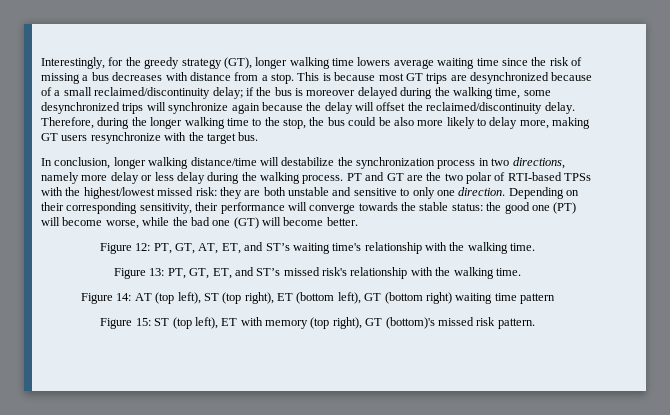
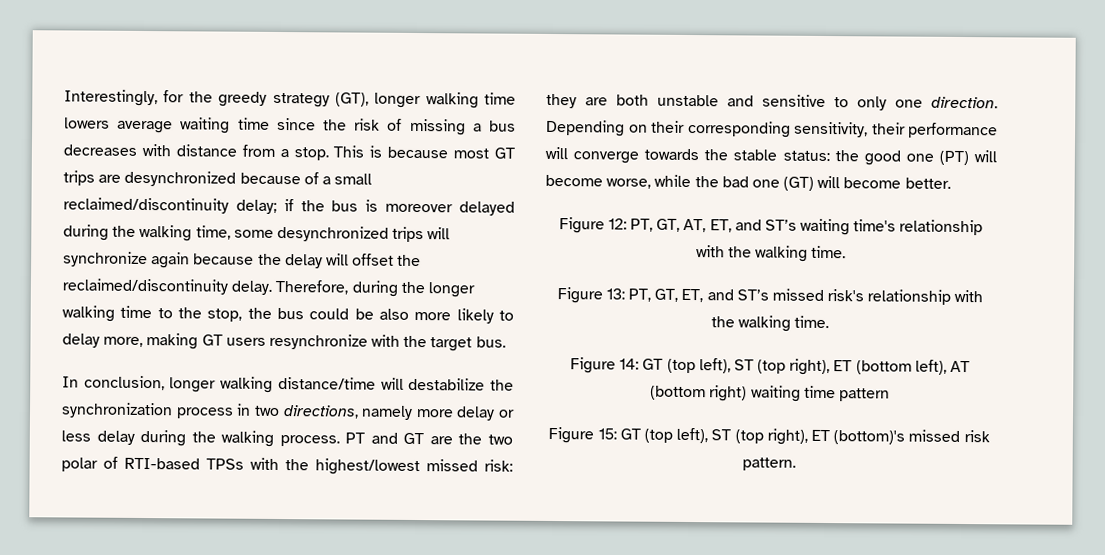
- Figure 14: AT (top left), ST (top right), ET (bottom left), GT (bottom right) waiting time pattern
+ Figure 14: GT (top left), ST (top right), ET (bottom left), AT (bottom right) waiting time pattern
- Figure 15: ST (top left), ET with memory (top right), GT (bottom)'s missed risk pattern.
+ Figure 15: GT (top left), ST (top right), ET (bottom)'s missed risk pattern.

